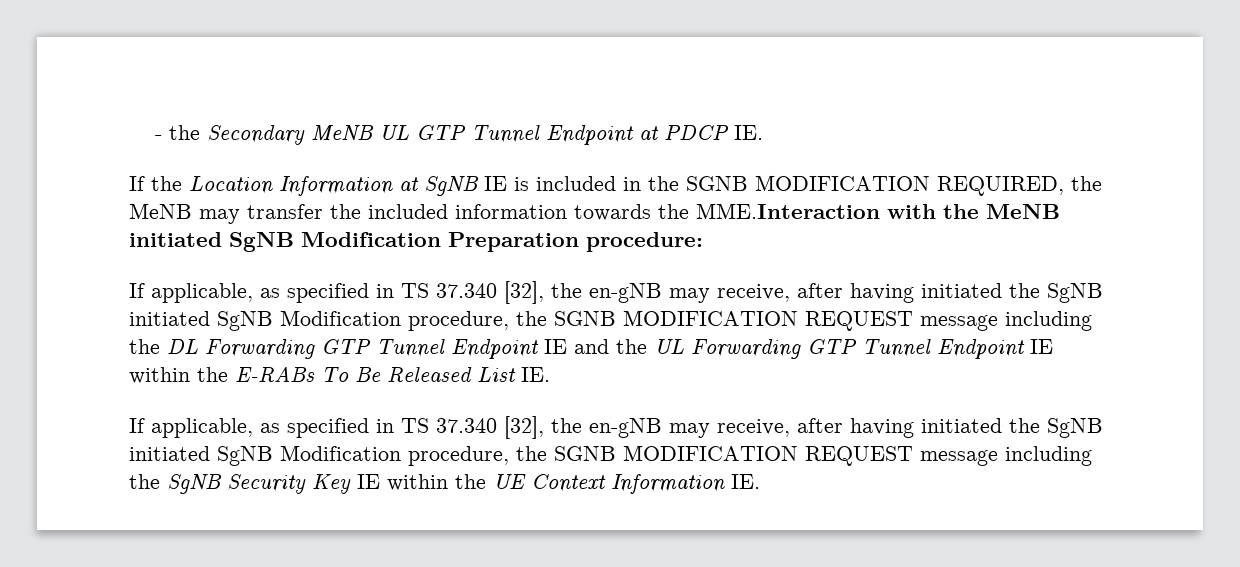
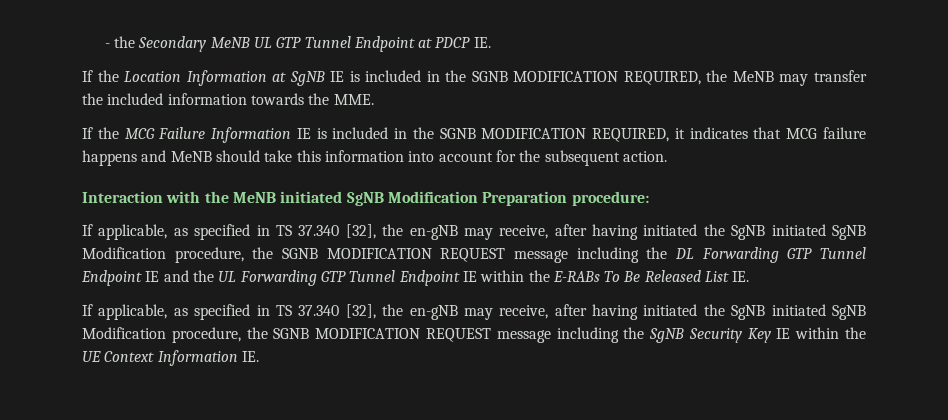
- If the Location Information at SgNB IE is included in the SGNB MODIFICATION REQUIRED, the MeNB may transfer the included information towards the MME.Interaction with the MeNB initiated SgNB Modification Preparation procedure:
+ If the Location Information at SgNB IE is included in the SGNB MODIFICATION REQUIRED, the MeNB may transfer the included information towards the MME.
+ If the MCG Failure Information IE is included in the SGNB MODIFICATION REQUIRED, it indicates that MCG failure happens and MeNB should take this information into account for the subsequent action.
+ Interaction with the MeNB initiated SgNB Modification Preparation procedure:

